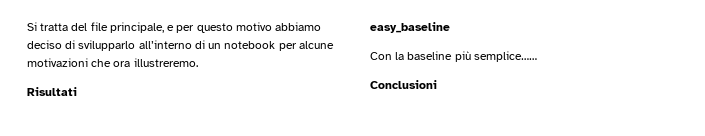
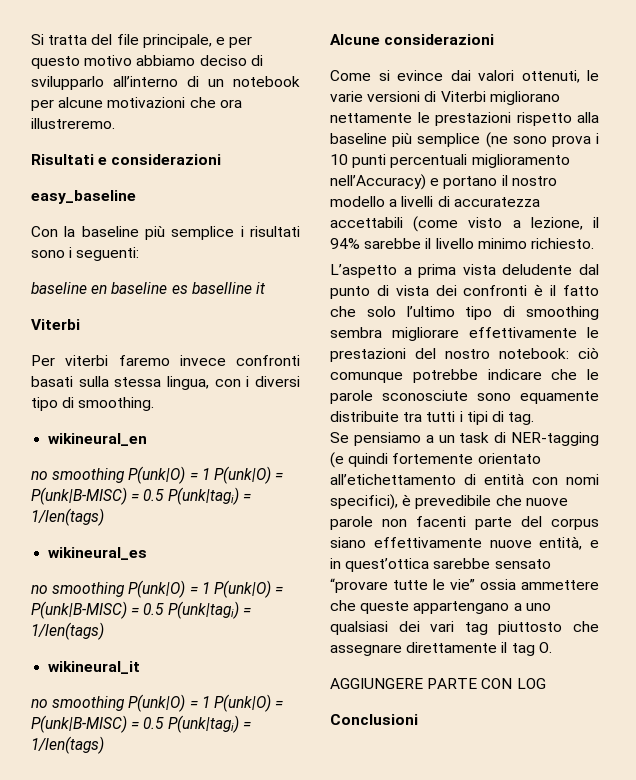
- Risultati
+ Risultati e considerazioni
- Con la baseline più semplice……
+ Con la baseline più semplice i risultati sono i seguenti:
+ baseline en baseline es baselline it
+ Viterbi
+ Per viterbi faremo invece confronti basati sulla stessa lingua, con i diversi tipo di smoothing.
+ wikineural_en
+ no smoothing P(unk|O) = 1 P(unk|O) = P(unk|B-MISC) = 0.5 P(unk|tagi) = 1/len(tags)
+ wikineural_es
+ no smoothing P(unk|O) = 1 P(unk|O) = P(unk|B-MISC) = 0.5 P(unk|tagi) = 1/len(tags)
+ wikineural_it
+ no smoothing P(unk|O) = 1 P(unk|O) = P(unk|B-MISC) = 0.5 P(unk|tagi) = 1/len(tags)
+ Alcune considerazioni
+ Come si evince dai valori ottenuti, le varie versioni di Viterbi migliorano nettamente le prestazioni rispetto alla baseline più semplice (ne sono prova i 10 punti percentuali miglioramento nell’Accuracy) e portano il nostro modello a livelli di accuratezza accettabili (come visto a lezione, il 94% sarebbe il livello minimo richiesto.
+ L’aspetto a prima vista deludente dal punto di vista dei confronti è il fatto che solo l’ultimo tipo di smoothing sembra migliorare effettivamente le prestazioni del nostro notebook: ciò comunque potrebbe indicare che le parole sconosciute sono equamente distribuite tra tutti i tipi di tag.
+ Se pensiamo a un task di NER-tagging (e quindi fortemente orientato all’etichettamento di entità con nomi specifici), è prevedibile che nuove parole non facenti parte del corpus siano effettivamente nuove entità, e in quest’ottica sarebbe sensato “provare tutte le vie” ossia ammettere che queste appartengano a uno qualsiasi dei vari tag piuttosto che assegnare direttamente il tag O.
+ AGGIUNGERE PARTE CON LOG

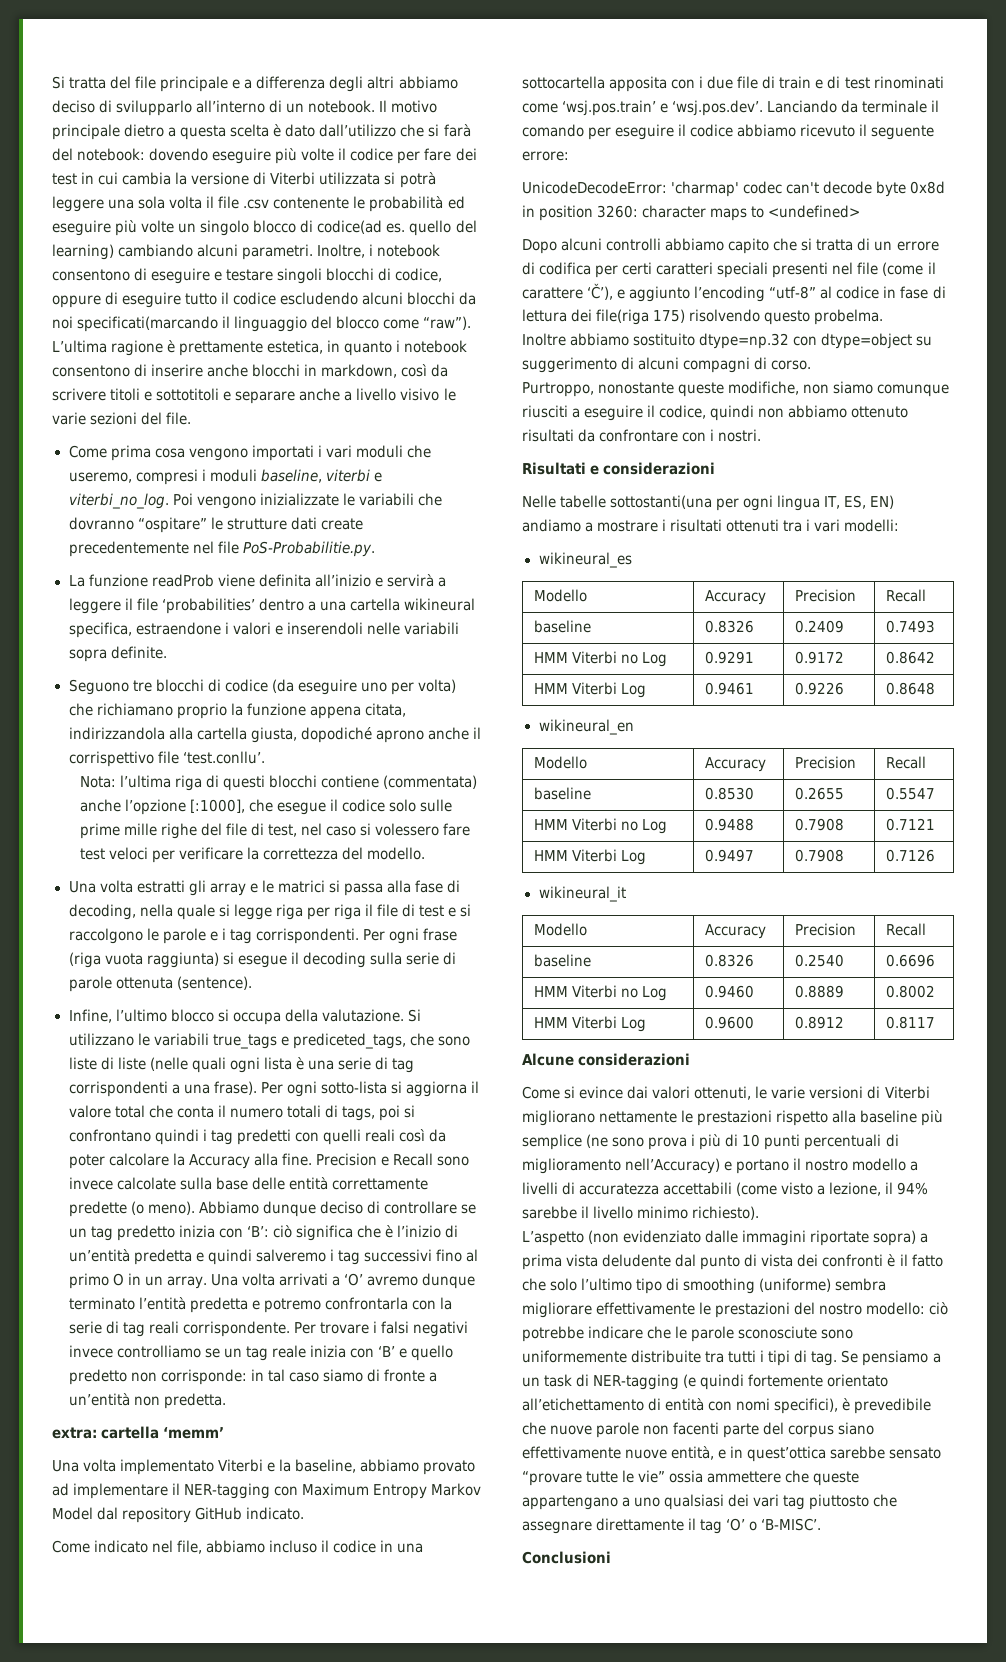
- Si tratta del file principale, e per questo motivo abbiamo deciso di svilupparlo all’interno di un notebook per alcune motivazioni che ora illustreremo.
+ Si tratta del file principale e a differenza degli altri abbiamo deciso di svilupparlo all’interno di un notebook. Il motivo principale dietro a questa scelta è dato dall’utilizzo che si farà del notebook: dovendo eseguire più volte il codice per fare dei test in cui cambia la versione di Viterbi utilizzata si potrà leggere una sola volta il file .csv contenente le probabilità ed eseguire più volte un singolo blocco di codice(ad es. quello del learning) cambiando alcuni parametri. Inoltre, i notebook consentono di eseguire e testare singoli blocchi di codice, oppure di eseguire tutto il codice escludendo alcuni blocchi da noi specificati(marcando il linguaggio del blocco come “raw”). L’ultima ragione è prettamente estetica, in quanto i notebook consentono di inserire anche blocchi in markdown, così da scrivere titoli e sottotitoli e separare anche a livello visivo le varie sezioni del file.
+ Come prima cosa vengono importati i vari moduli che useremo, compresi i moduli baseline, viterbi e viterbi_no_log. Poi vengono inizializzate le variabili che dovranno “ospitare” le strutture dati create precedentemente nel file PoS-Probabilitie.py.
+ La funzione readProb viene definita all’inizio e servirà a leggere il file ‘probabilities’ dentro a una cartella wikineural specifica, estraendone i valori e inserendoli nelle variabili sopra definite.
+ Seguono tre blocchi di codice (da eseguire uno per volta) che richiamano proprio la funzione appena citata, indirizzandola alla cartella giusta, dopodiché aprono anche il corrispettivo file ‘test.conllu’.
+ Nota: l’ultima riga di questi blocchi contiene (commentata) anche l’opzione [:1000], che esegue il codice solo sulle prime mille righe del file di test, nel caso si volessero fare test veloci per verificare la correttezza del modello.
+ Una volta estratti gli array e le matrici si passa alla fase di decoding, nella quale si legge riga per riga il file di test e si raccolgono le parole e i tag corrispondenti. Per ogni frase (riga vuota raggiunta) si esegue il decoding sulla serie di parole ottenuta (sentence).
+ Infine, l’ultimo blocco si occupa della valutazione. Si utilizzano le variabili true_tags e prediceted_tags, che sono liste di liste (nelle quali ogni lista è una serie di tag corrispondenti a una frase). Per ogni sotto-lista si aggiorna il valore total che conta il numero totali di tags, poi si confrontano quindi i tag predetti con quelli reali così da poter calcolare la Accuracy alla fine. Precision e Recall sono invece calcolate sulla base delle entità correttamente predette (o meno). Abbiamo dunque deciso di controllare se un tag predetto inizia con ‘B’: ciò significa che è l’inizio di un’entità predetta e quindi salveremo i tag successivi fino al primo O in un array. Una volta arrivati a ‘O’ avremo dunque terminato l’entità predetta e potremo confrontarla con la serie di tag reali corrispondente. Per trovare i falsi negativi invece controlliamo se un tag reale inizia con ‘B’ e quello predetto non corrisponde: in tal caso siamo di fronte a un’entità non predetta.
+ extra: cartella ‘memm’
+ Una volta implementato Viterbi e la baseline, abbiamo provato ad implementare il NER-tagging con Maximum Entropy Markov Model dal repository GitHub indicato.
+ Come indicato nel file, abbiamo incluso il codice in una sottocartella apposita con i due file di train e di test rinominati come ‘wsj.pos.train’ e ‘wsj.pos.dev’. Lanciando da terminale il comando per eseguire il codice abbiamo ricevuto il seguente errore:
+ UnicodeDecodeError: 'charmap' codec can't decode byte 0x8d in position 3260: character maps to <undefined>
+ Dopo alcuni controlli abbiamo capito che si tratta di un errore di codifica per certi caratteri speciali presenti nel file (come il carattere ‘Č’), e aggiunto l’encoding “utf-8” al codice in fase di lettura dei file(riga 175) risolvendo questo probelma.
+ Inoltre abbiamo sostituito dtype=np.32 con dtype=object su suggerimento di alcuni compagni di corso.
+ Purtroppo, nonostante queste modifiche, non siamo comunque riusciti a eseguire il codice, quindi non abbiamo ottenuto risultati da confrontare con i nostri.
  Risultati e considerazioni
- easy_baseline
- Con la baseline più semplice i risultati sono i seguenti:
- baseline en baseline es baselline it
- Viterbi
- Per viterbi faremo invece confronti basati sulla stessa lingua, con i diversi tipo di smoothing.
+ Nelle tabelle sottostanti(una per ogni lingua IT, ES, EN) andiamo a mostrare i risultati ottenuti tra i vari modelli:
+ wikineural_es
+ Modello | Accuracy | Precision | Recall
+ baseline | 0.8326 | 0.2409 | 0.7493
+ HMM Viterbi no Log | 0.9291 | 0.9172 | 0.8642
+ HMM Viterbi Log | 0.9461 | 0.9226 | 0.8648
  wikineural_en
- no smoothing P(unk|O) = 1 P(unk|O) = P(unk|B-MISC) = 0.5 P(unk|tagi) = 1/len(tags)
- wikineural_es
- no smoothing P(unk|O) = 1 P(unk|O) = P(unk|B-MISC) = 0.5 P(unk|tagi) = 1/len(tags)
+ Modello | Accuracy | Precision | Recall
+ baseline | 0.8530 | 0.2655 | 0.5547
+ HMM Viterbi no Log | 0.9488 | 0.7908 | 0.7121
+ HMM Viterbi Log | 0.9497 | 0.7908 | 0.7126
  wikineural_it
- no smoothing P(unk|O) = 1 P(unk|O) = P(unk|B-MISC) = 0.5 P(unk|tagi) = 1/len(tags)
+ Modello | Accuracy | Precision | Recall
+ baseline | 0.8326 | 0.2540 | 0.6696
+ HMM Viterbi no Log | 0.9460 | 0.8889 | 0.8002
+ HMM Viterbi Log | 0.9600 | 0.8912 | 0.8117
- Come si evince dai valori ottenuti, le varie versioni di Viterbi migliorano nettamente le prestazioni rispetto alla baseline più semplice (ne sono prova i 10 punti percentuali miglioramento nell’Accuracy) e portano il nostro modello a livelli di accuratezza accettabili (come visto a lezione, il 94% sarebbe il livello minimo richiesto.
+ Come si evince dai valori ottenuti, le varie versioni di Viterbi migliorano nettamente le prestazioni rispetto alla baseline più semplice (ne sono prova i più di 10 punti percentuali di miglioramento nell’Accuracy) e portano il nostro modello a livelli di accuratezza accettabili (come visto a lezione, il 94% sarebbe il livello minimo richiesto).
- L’aspetto a prima vista deludente dal punto di vista dei confronti è il fatto che solo l’ultimo tipo di smoothing sembra migliorare effettivamente le prestazioni del nostro notebook: ciò comunque potrebbe indicare che le parole sconosciute sono equamente distribuite tra tutti i tipi di tag.
- Se pensiamo a un task di NER-tagging (e quindi fortemente orientato all’etichettamento di entità con nomi specifici), è prevedibile che nuove parole non facenti parte del corpus siano effettivamente nuove entità, e in quest’ottica sarebbe sensato “provare tutte le vie” ossia ammettere che queste appartengano a uno qualsiasi dei vari tag piuttosto che assegnare direttamente il tag O.
- AGGIUNGERE PARTE CON LOG
+ L’aspetto (non evidenziato dalle immagini riportate sopra) a prima vista deludente dal punto di vista dei confronti è il fatto che solo l’ultimo tipo di smoothing (uniforme) sembra migliorare effettivamente le prestazioni del nostro modello: ciò potrebbe indicare che le parole sconosciute sono uniformemente distribuite tra tutti i tipi di tag. Se pensiamo a un task di NER-tagging (e quindi fortemente orientato all’etichettamento di entità con nomi specifici), è prevedibile che nuove parole non facenti parte del corpus siano effettivamente nuove entità, e in quest’ottica sarebbe sensato “provare tutte le vie” ossia ammettere che queste appartengano a uno qualsiasi dei vari tag piuttosto che assegnare direttamente il tag ‘O’ o ‘B-MISC’.

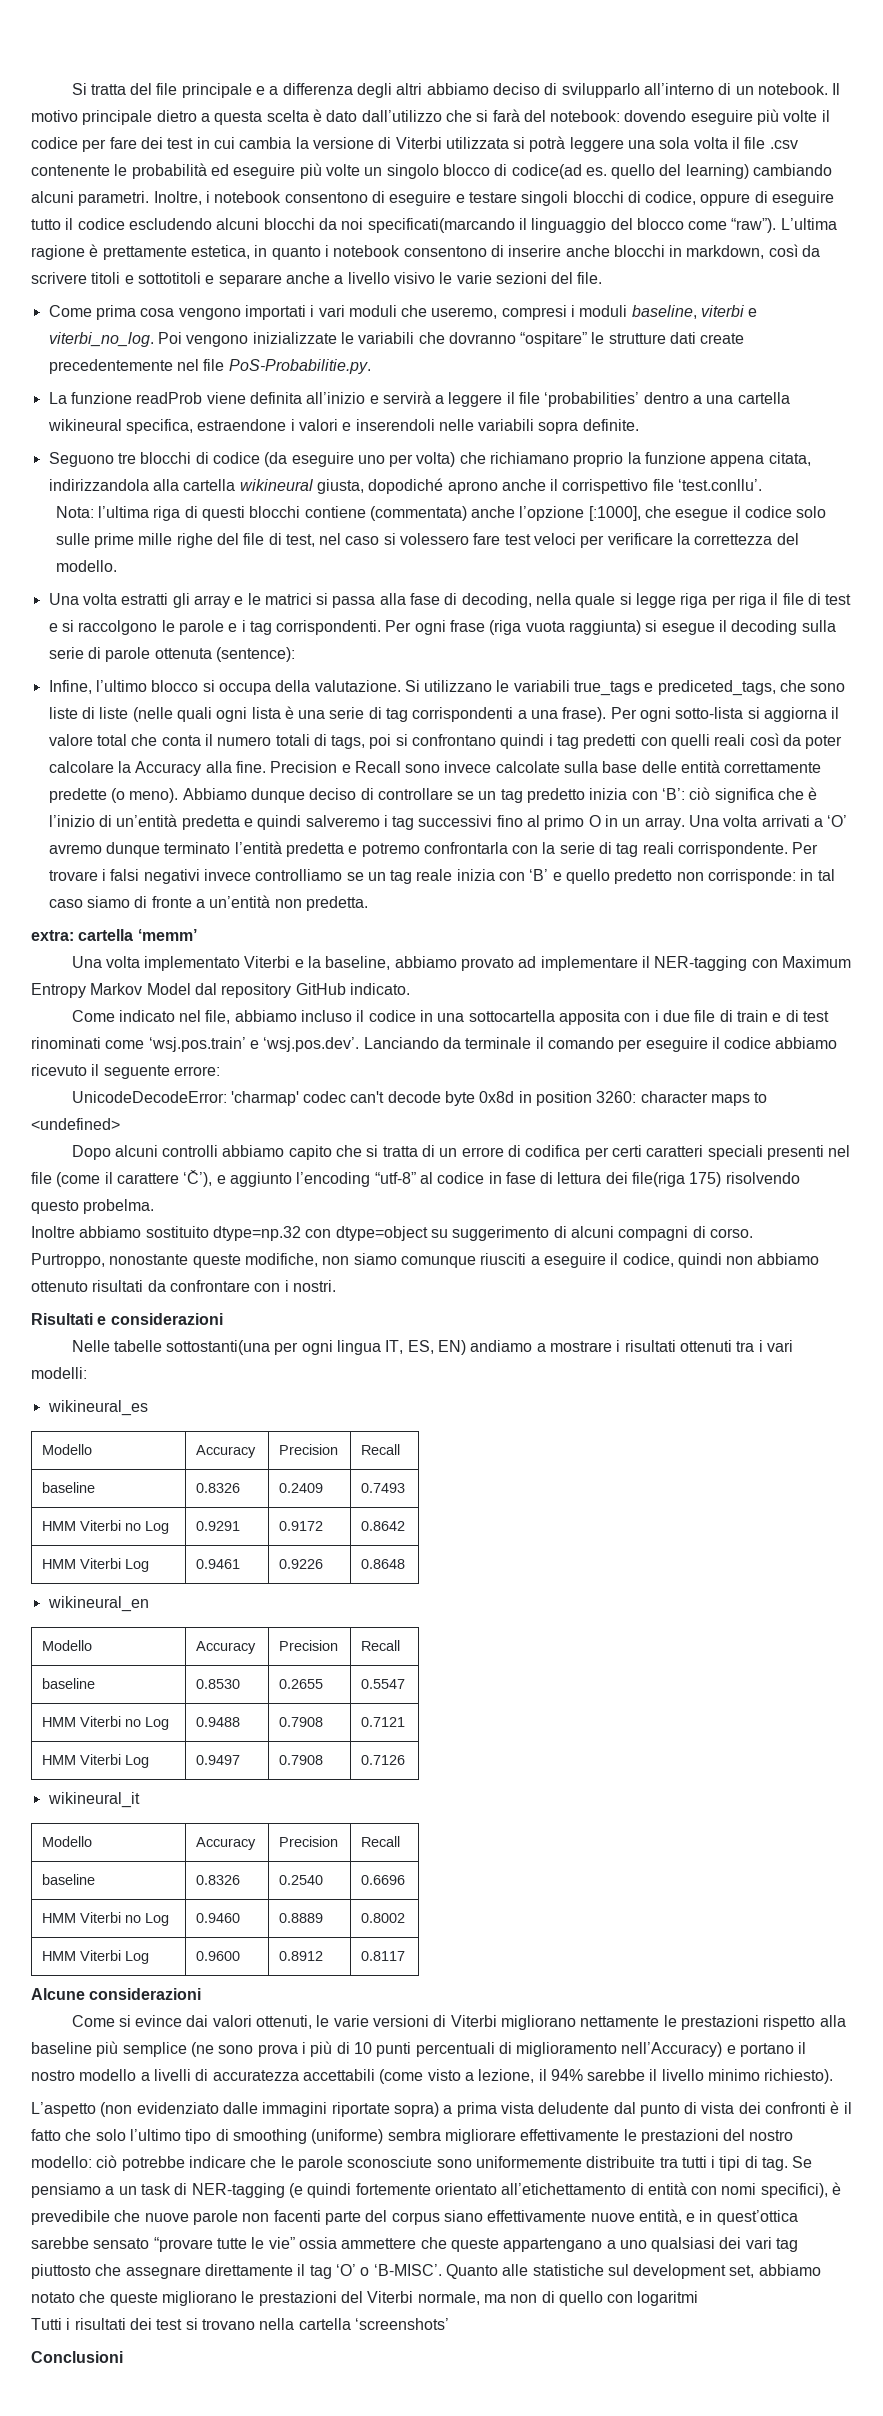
- Seguono tre blocchi di codice (da eseguire uno per volta) che richiamano proprio la funzione appena citata, indirizzandola alla cartella giusta, dopodiché aprono anche il corrispettivo file ‘test.conllu’.
+ Seguono tre blocchi di codice (da eseguire uno per volta) che richiamano proprio la funzione appena citata, indirizzandola alla cartella wikineural giusta, dopodiché aprono anche il corrispettivo file ‘test.conllu’.
- Per ogni frase (riga vuota raggiunta) si esegue il decoding sulla serie di parole ottenuta (sentence).
+ Per ogni frase (riga vuota raggiunta) si esegue il decoding sulla serie di parole ottenuta (sentence):
+ Quanto alle statistiche sul development set, abbiamo notato che queste migliorano le prestazioni del Viterbi normale, ma non di quello con logaritmi
+ Tutti i risultati dei test si trovano nella cartella ‘screenshots’

